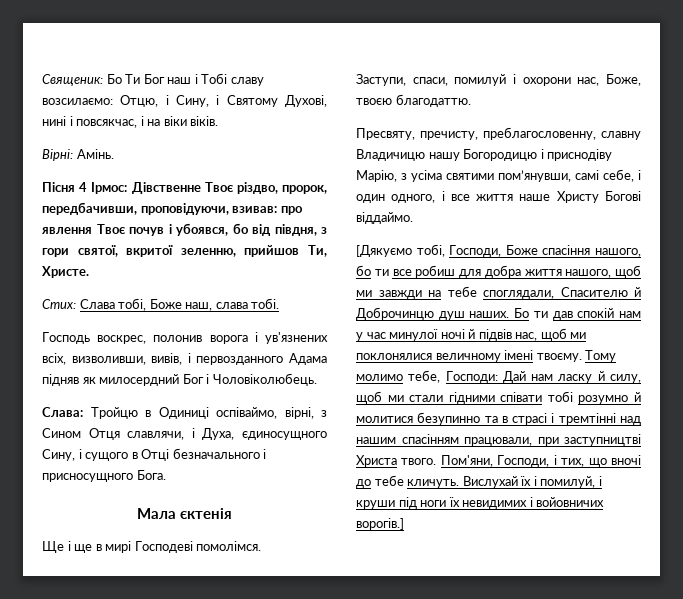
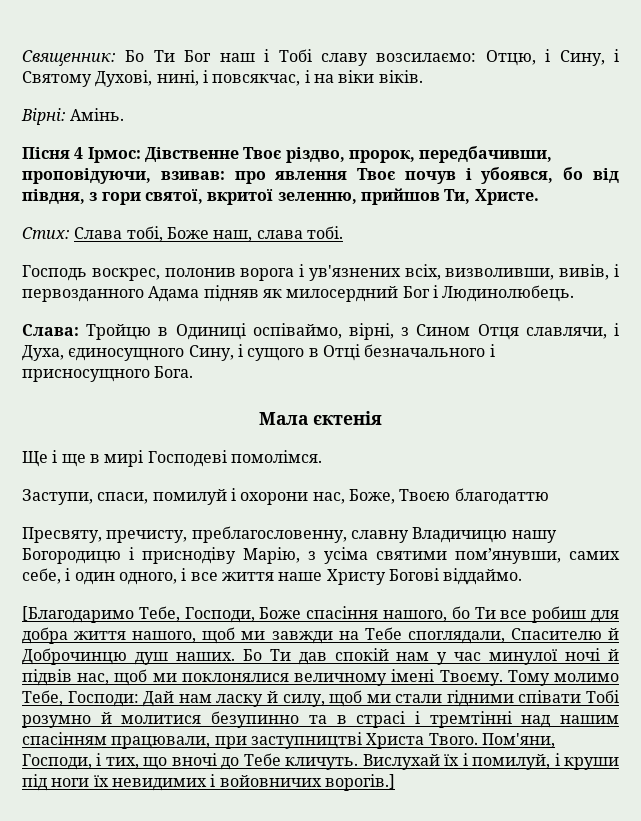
- Священик: Бо Ти Бог наш і Тобі славу возсилаємо: Отцю, і Сину, і Святому Духові, нині і повсякчас, і на віки віків.
+ Священник: Бо Ти Бог наш і Тобі славу возсилаємо: Отцю, і Сину, і Святому Духові, нині, і повсякчас, і на віки віків.
- Господь воскрес, полонив ворога і ув'язнених всіх, визволивши, вивів, і первозданного Адама підняв як милосердний Бог і Чоловіколюбець.
+ Господь воскрес, полонив ворога і ув'язнених всіх, визволивши, вивів, і первозданного Адама підняв як милосердний Бог і Людинолюбець.
- Заступи, спаси, помилуй і охорони нас, Боже, твоєю благодаттю.
+ Заступи, спаси, помилуй і охорони нас, Боже, Твоєю благодаттю
- Пресвяту, пречисту, преблагословенну, славну Владичицю нашу Богородицю і приснодіву Марію, з усіма святими пом’янувши, самі себе, і один одного, і все життя наше Христу Богові віддаймо.
+ Пресвяту, пречисту, преблагословенну, славну Владичицю нашу Богородицю і приснодіву Марію, з усіма святими пом’янувши, самих себе, і один одного, і все життя наше Христу Богові віддаймо.
- [Дякуємо тобі, Господи, Боже спасіння нашого, бо ти все робиш для добра життя нашого, щоб ми завжди на тебе споглядали, Спасителю й Доброчинцю душ наших.
+ [Благодаримо Тебе, Господи, Боже спасіння нашого, бо Ти все робиш для добра життя нашого, щоб ми завжди на Тебе споглядали, Спасителю й Доброчинцю душ наших.
- Бо ти дав спокій нам у час минулої ночі й підвів нас, щоб ми поклонялися величному імені твоєму.
+ Бо Ти дав спокій нам у час минулої ночі й підвів нас, щоб ми поклонялися величному імені Твоєму.
- Тому молимо тебе, Господи: Дай нам ласку й силу, щоб ми стали гідними співати тобі розумно й молитися безупинно та в страсі і тремтінні над нашим спасінням працювали, при заступництві Христа твого.
+ Тому молимо Тебе, Господи: Дай нам ласку й силу, щоб ми стали гідними співати Тобі розумно й молитися безупинно та в страсі і тремтінні над нашим спасінням працювали, при заступництві Христа Твого.
- Пом'яни, Господи, і тих, що вночі до тебе кличуть.
+ Пом'яни, Господи, і тих, що вночі до Тебе кличуть.

